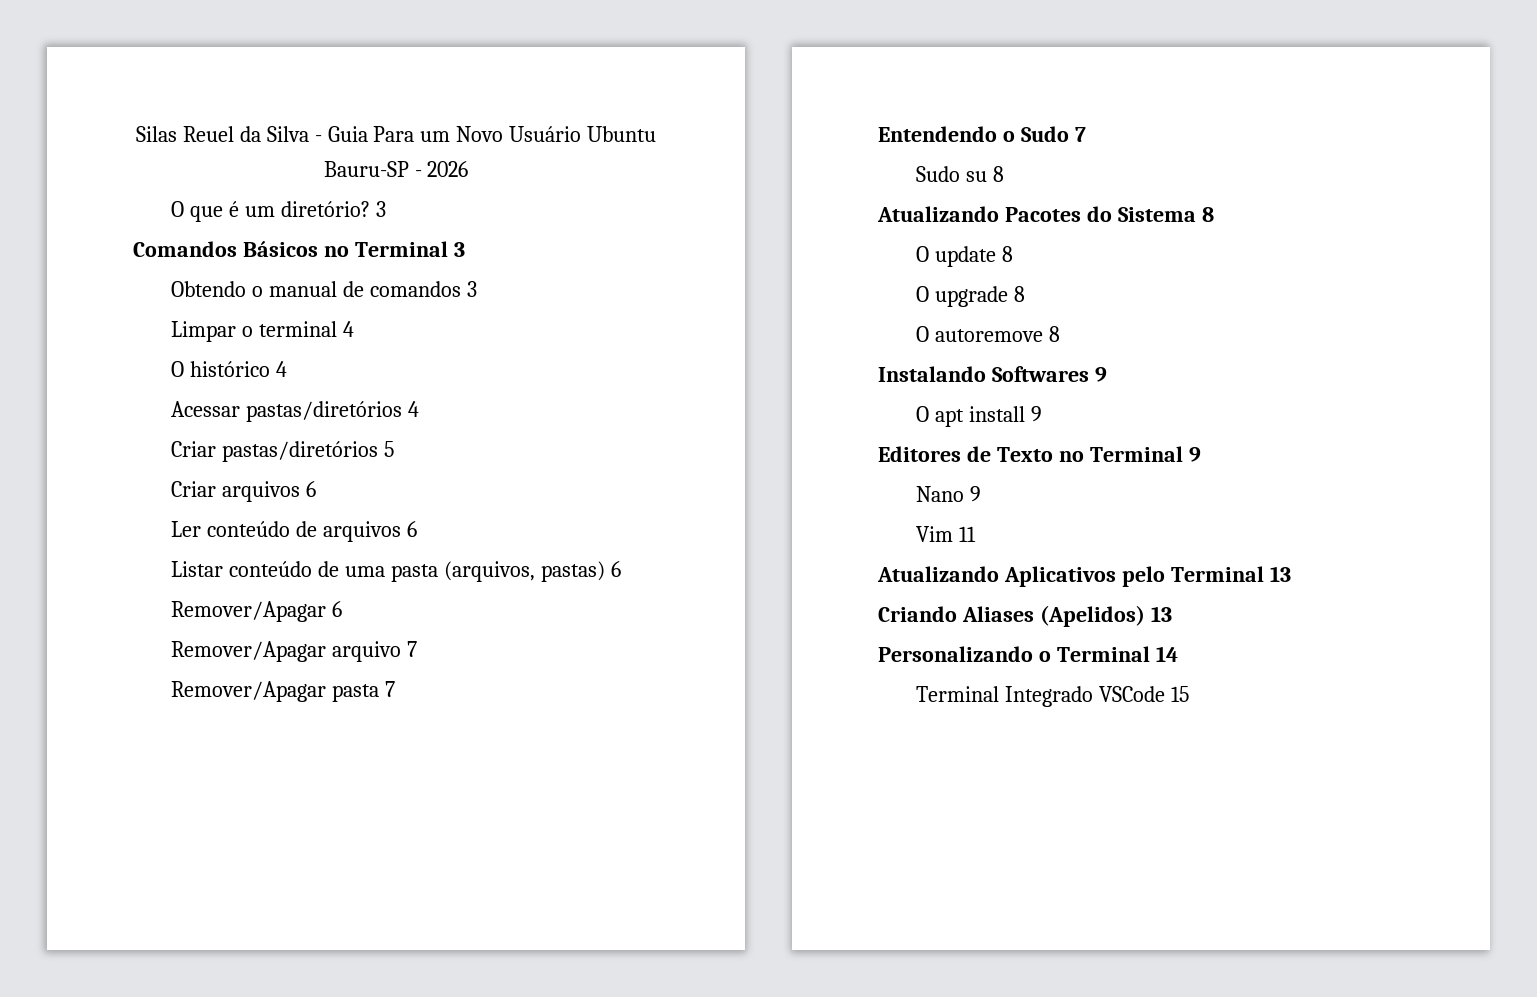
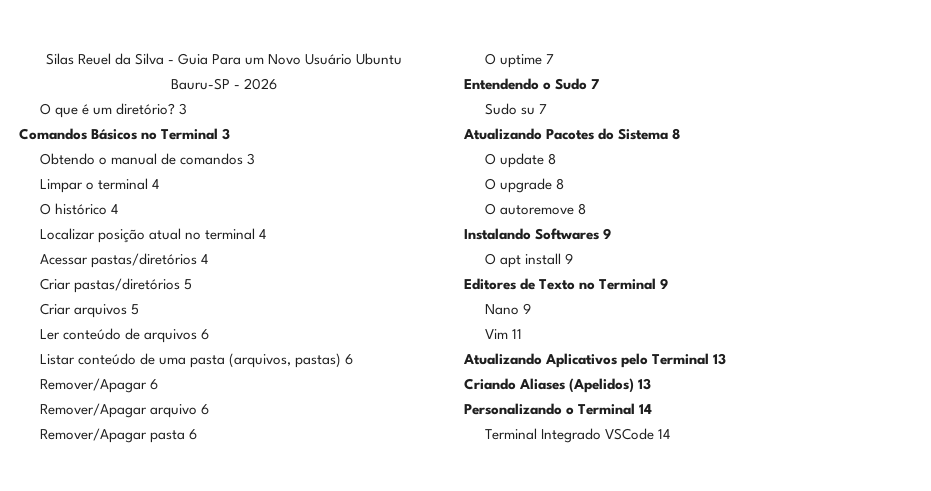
+ Localizar posição atual no terminal 4
- Criar arquivos 6
+ Criar arquivos 5
- Remover/Apagar arquivo 7
+ Remover/Apagar arquivo 6
- Remover/Apagar pasta 7
+ Remover/Apagar pasta 6
+ O uptime 7
- Sudo su 8
+ Sudo su 7
- Terminal Integrado VSCode 15
+ Terminal Integrado VSCode 14

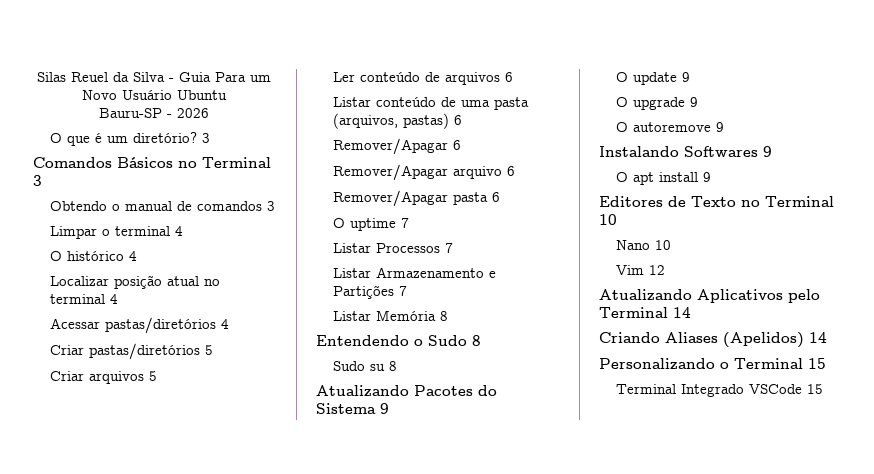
+ Listar Processos 7
+ Listar Armazenamento e Partições 7
+ Listar Memória 8
- Entendendo o Sudo 7
+ Entendendo o Sudo 8
- Sudo su 7
+ Sudo su 8
- Atualizando Pacotes do Sistema 8
+ Atualizando Pacotes do Sistema 9
- O update 8
+ O update 9
- O upgrade 8
+ O upgrade 9
- O autoremove 8
+ O autoremove 9
- Editores de Texto no Terminal 9
+ Editores de Texto no Terminal 10
- Nano 9
+ Nano 10
- Vim 11
+ Vim 12
- Atualizando Aplicativos pelo Terminal 13
+ Atualizando Aplicativos pelo Terminal 14
- Criando Aliases (Apelidos) 13
+ Criando Aliases (Apelidos) 14
- Personalizando o Terminal 14
+ Personalizando o Terminal 15
- Terminal Integrado VSCode 14
+ Terminal Integrado VSCode 15

